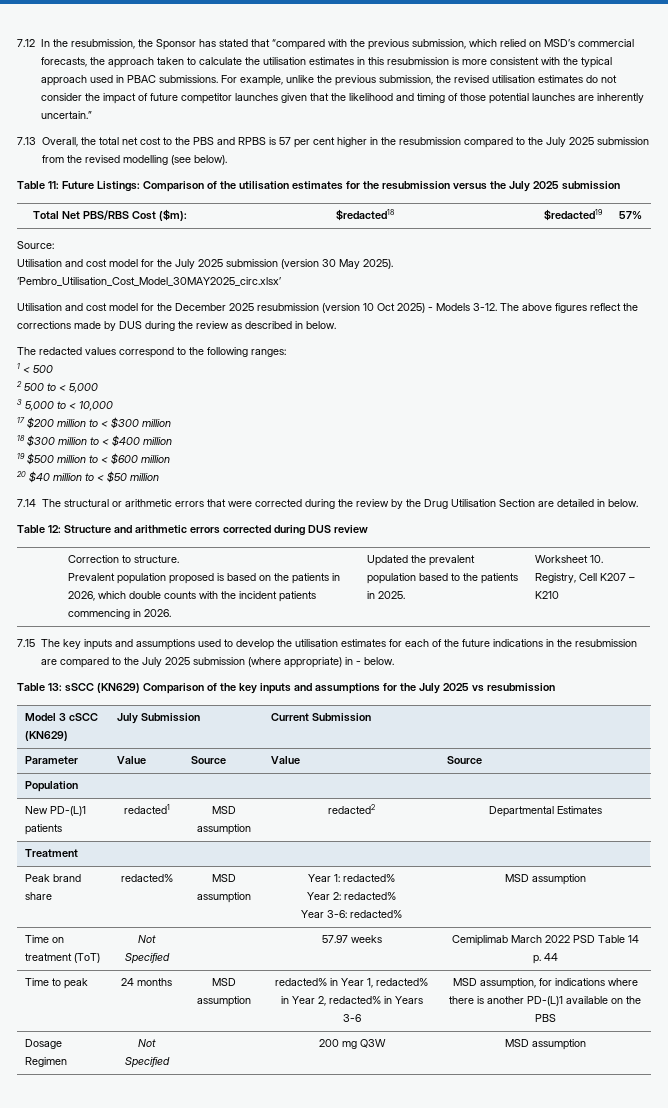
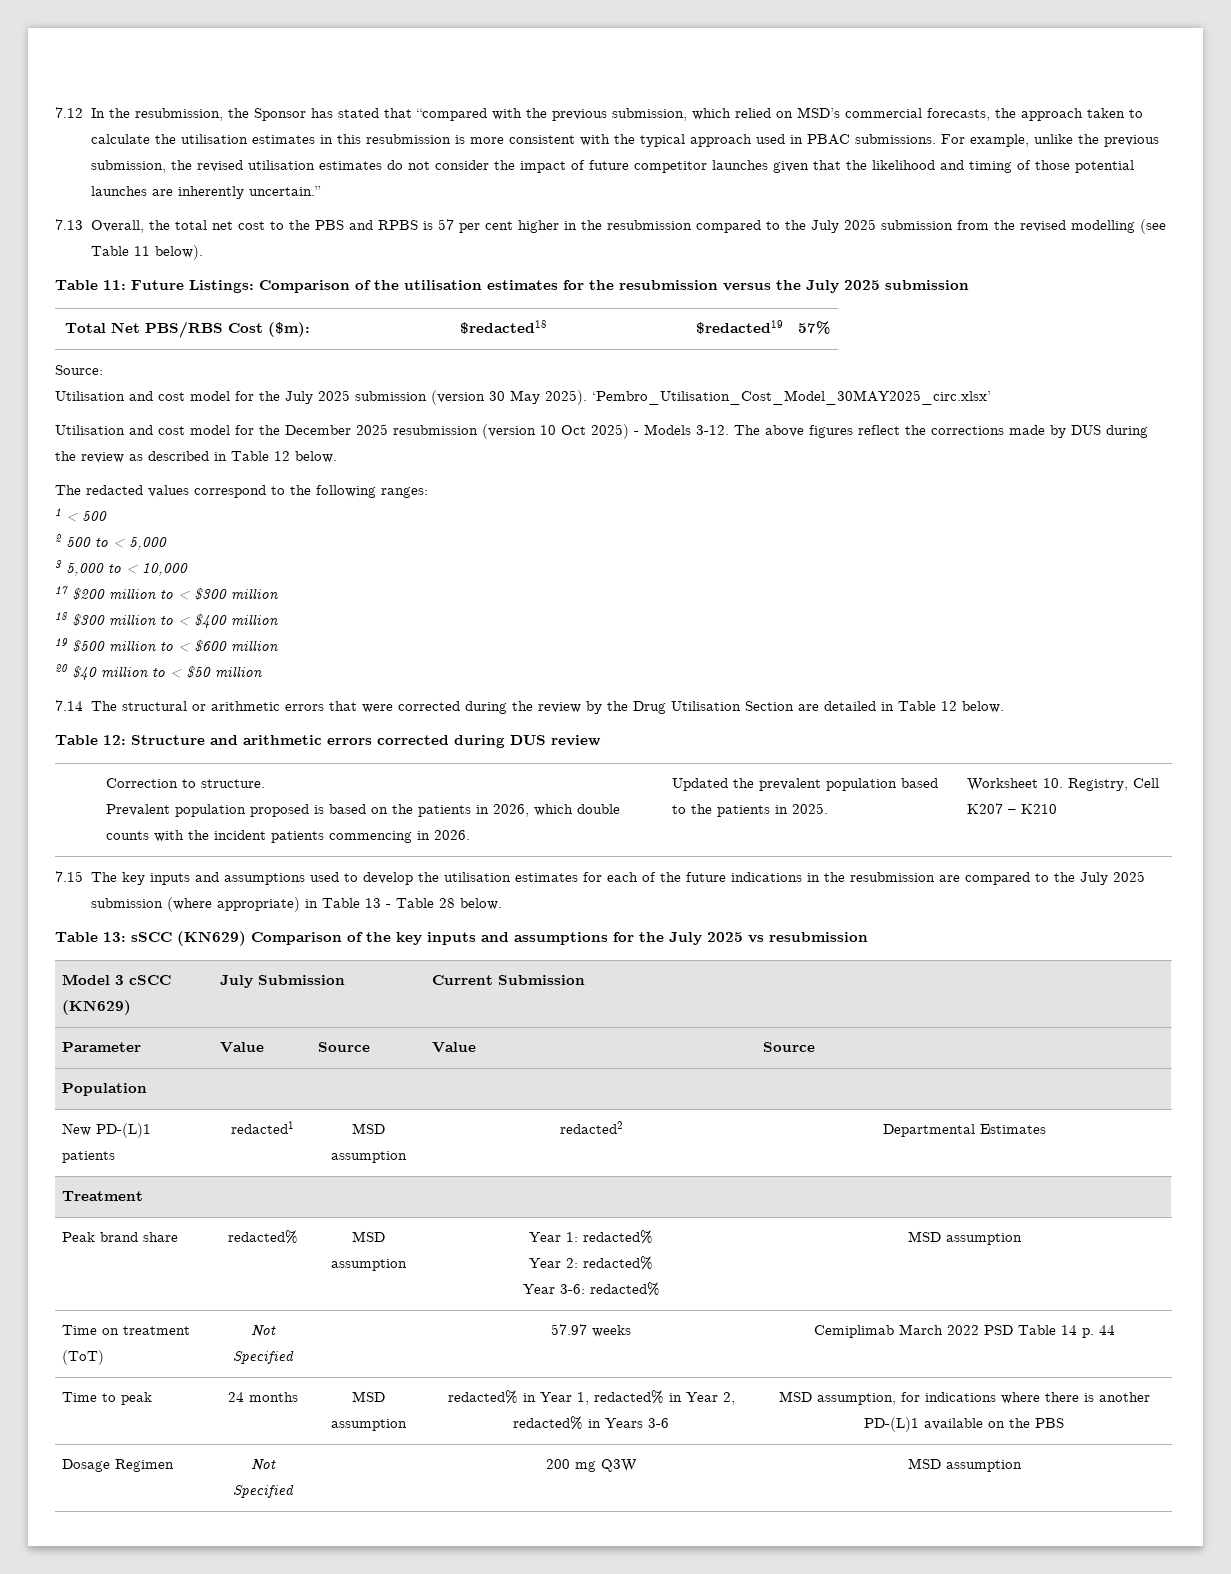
- 7.13 Overall, the total net cost to the PBS and RPBS is 57 per cent higher in the resubmission compared to the July 2025 submission from the revised modelling (see below).
+ 7.13 Overall, the total net cost to the PBS and RPBS is 57 per cent higher in the resubmission compared to the July 2025 submission from the revised modelling (see Table 11 below).
- The above figures reflect the corrections made by DUS during the review as described in below.
+ The above figures reflect the corrections made by DUS during the review as described in Table 12 below.
- 7.14 The structural or arithmetic errors that were corrected during the review by the Drug Utilisation Section are detailed in below.
+ 7.14 The structural or arithmetic errors that were corrected during the review by the Drug Utilisation Section are detailed in Table 12 below.
- 7.15 The key inputs and assumptions used to develop the utilisation estimates for each of the future indications in the resubmission are compared to the July 2025 submission (where appropriate) in - below.
+ 7.15 The key inputs and assumptions used to develop the utilisation estimates for each of the future indications in the resubmission are compared to the July 2025 submission (where appropriate) in Table 13 - Table 28 below.

